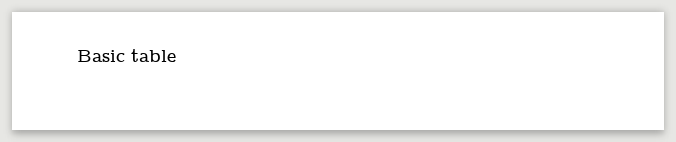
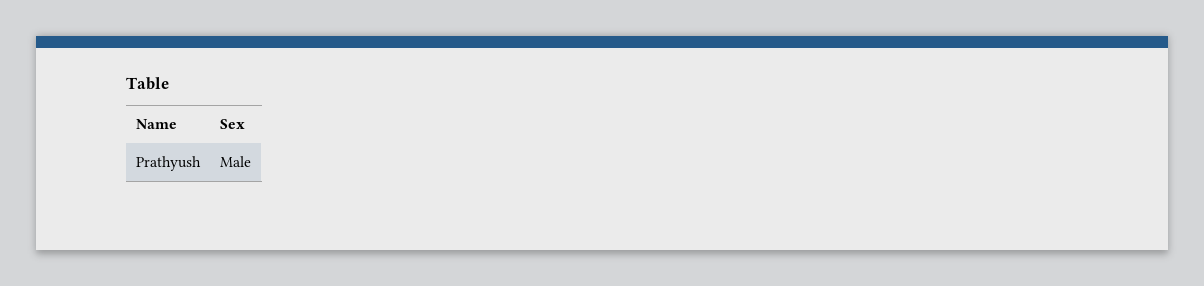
- Basic table
+ Table
+ Name | Sex
+ Prathyush | Male

